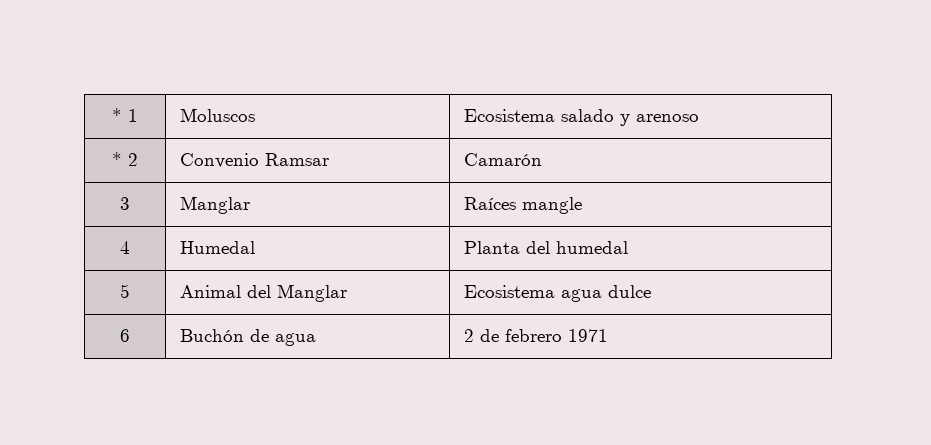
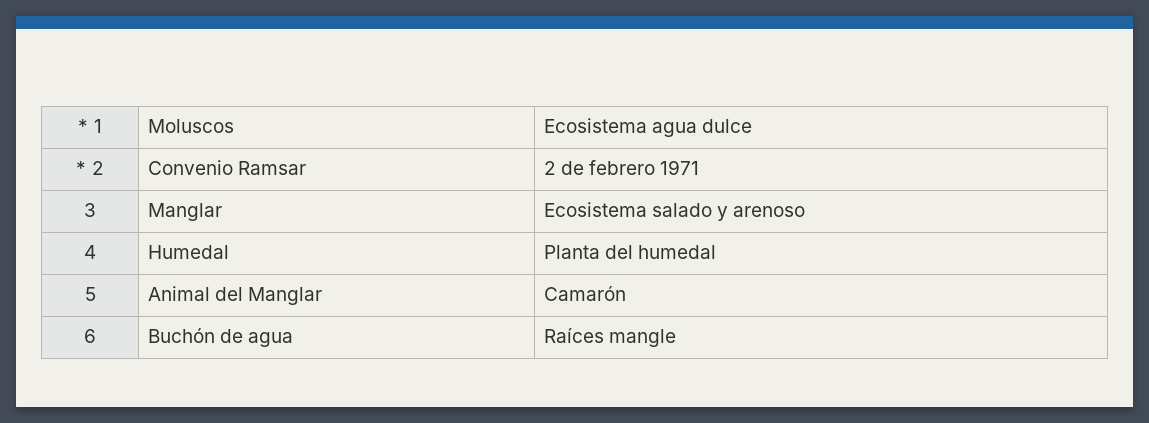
- * 1 | Moluscos | Ecosistema salado y arenoso
+ * 1 | Moluscos | Ecosistema agua dulce
- * 2 | Convenio Ramsar | Camarón
- 3 | Manglar | Raíces mangle
+ * 2 | Convenio Ramsar | 2 de febrero 1971
+ 3 | Manglar | Ecosistema salado y arenoso
- 5 | Animal del Manglar | Ecosistema agua dulce
+ 5 | Animal del Manglar | Camarón
- 6 | Buchón de agua | 2 de febrero 1971
+ 6 | Buchón de agua | Raíces mangle

